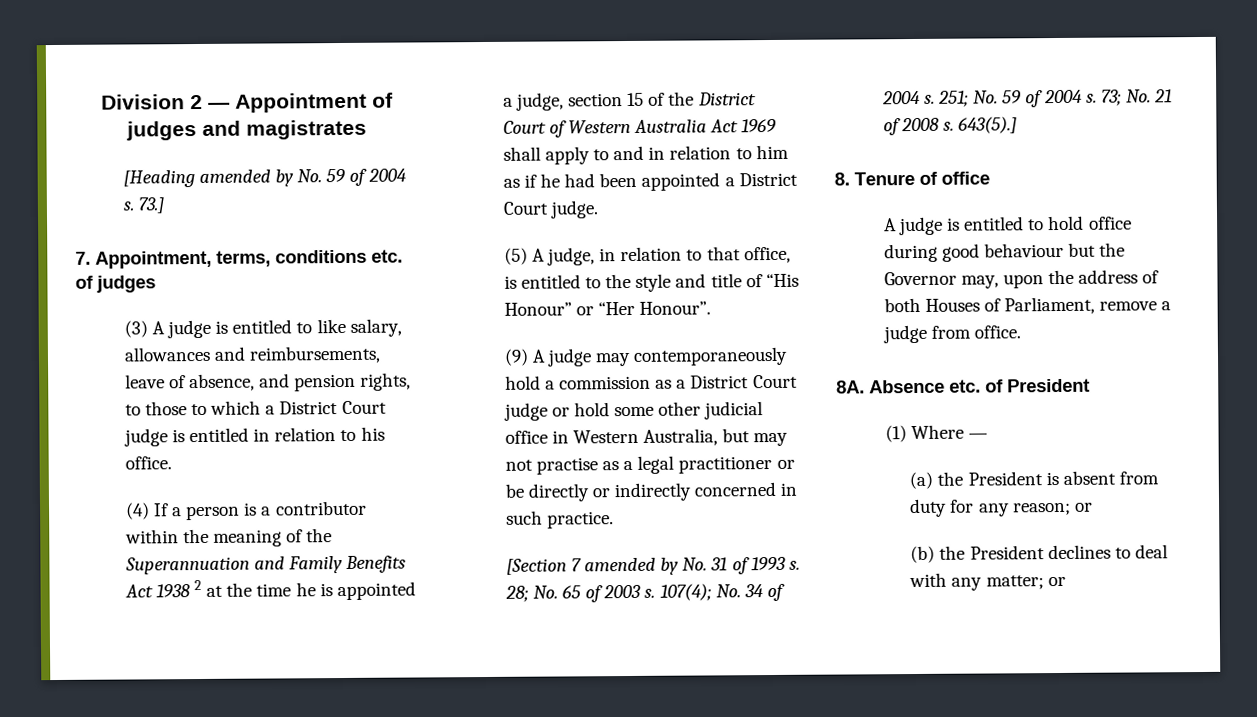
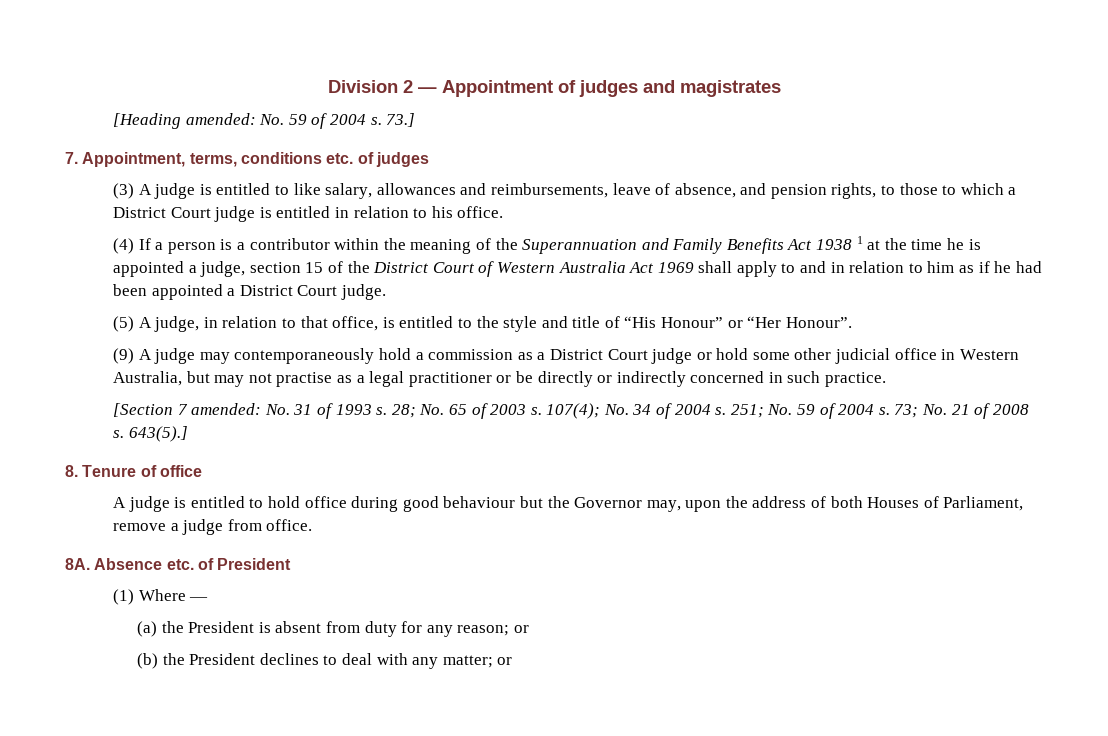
- [Heading amended by No. 59 of 2004 s.
+ [Heading amended: No. 59 of 2004 s.
- (4) If a person is a contributor within the meaning of the Superannuation and Family Benefits Act 1938 2 at the time he is appointed a judge, section 15 of the District Court of Western Australia Act 1969 shall apply to and in relation to him as if he had been appointed a District Court judge.
+ (4) If a person is a contributor within the meaning of the Superannuation and Family Benefits Act 1938 1 at the time he is appointed a judge, section 15 of the District Court of Western Australia Act 1969 shall apply to and in relation to him as if he had been appointed a District Court judge.
- [Section 7 amended by No. 31 of 1993 s.
+ [Section 7 amended: No. 31 of 1993 s.

